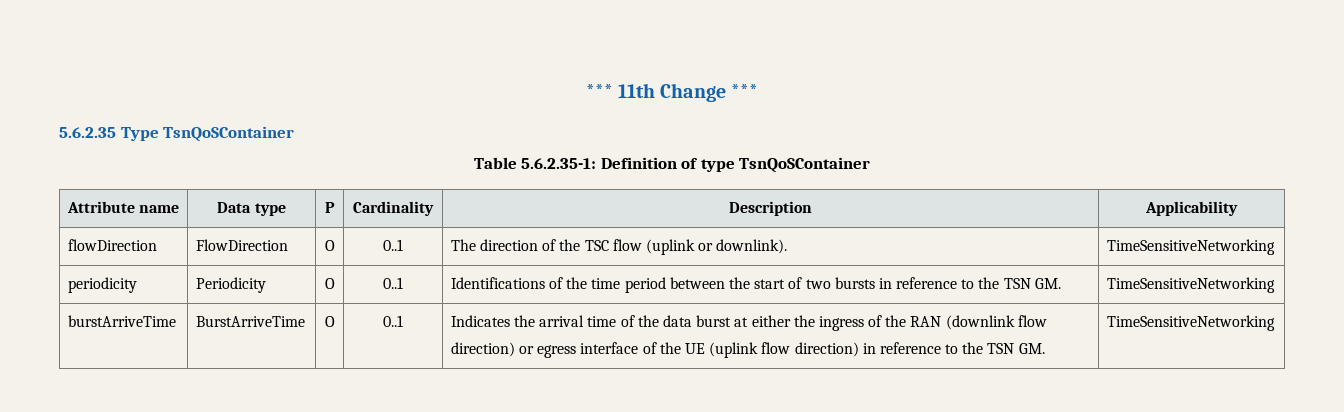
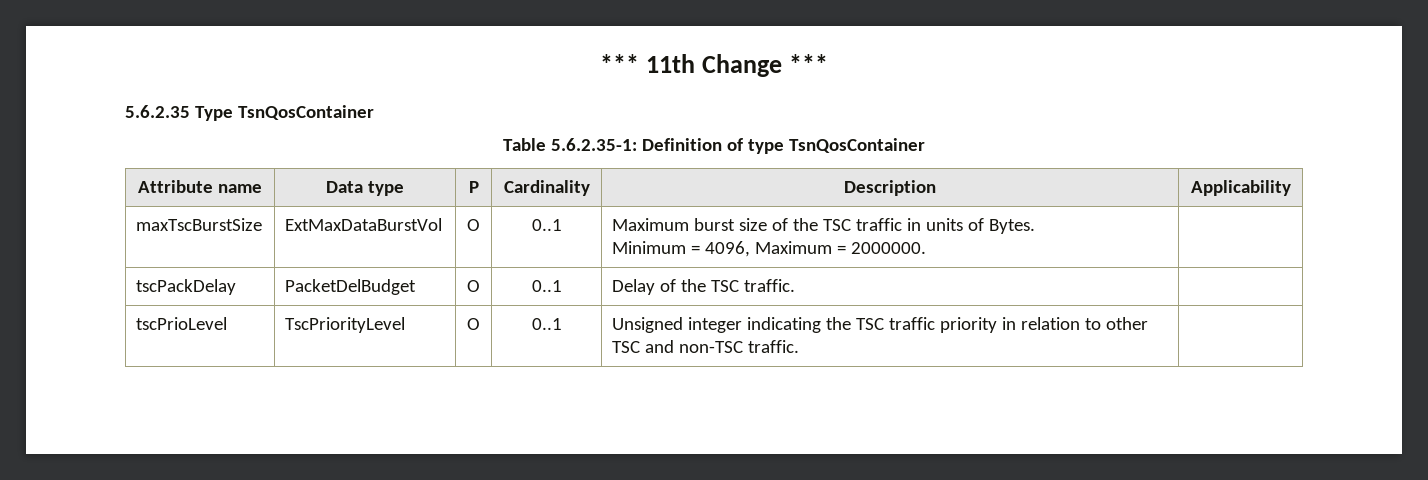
- 5.6.2.35 Type TsnQoSContainer
+ 5.6.2.35 Type TsnQosContainer
- Table 5.6.2.35-1: Definition of type TsnQoSContainer
+ Table 5.6.2.35-1: Definition of type TsnQosContainer
- flowDirection | FlowDirection | O | 0..1 | The direction of the TSC flow (uplink or downlink). | TimeSensitiveNetworking
- periodicity | Periodicity | O | 0..1 | Identifications of the time period between the start of two bursts in reference to the TSN GM. | TimeSensitiveNetworking
- burstArriveTime | BurstArriveTime | O | 0..1 | Indicates the arrival time of the data burst at either the ingress of the RAN (downlink flow direction) or egress interface of the UE (uplink flow direction) in reference to the TSN GM. | TimeSensitiveNetworking
+ maxTscBurstSize | ExtMaxDataBurstVol | O | 0..1 | Maximum burst size of the TSC traffic in units of Bytes.
+ Minimum = 4096, Maximum = 2000000. |
+ tscPackDelay | PacketDelBudget | O | 0..1 | Delay of the TSC traffic. |
+ tscPrioLevel | TscPriorityLevel | O | 0..1 | Unsigned integer indicating the TSC traffic priority in relation to other TSC and non-TSC traffic. |

